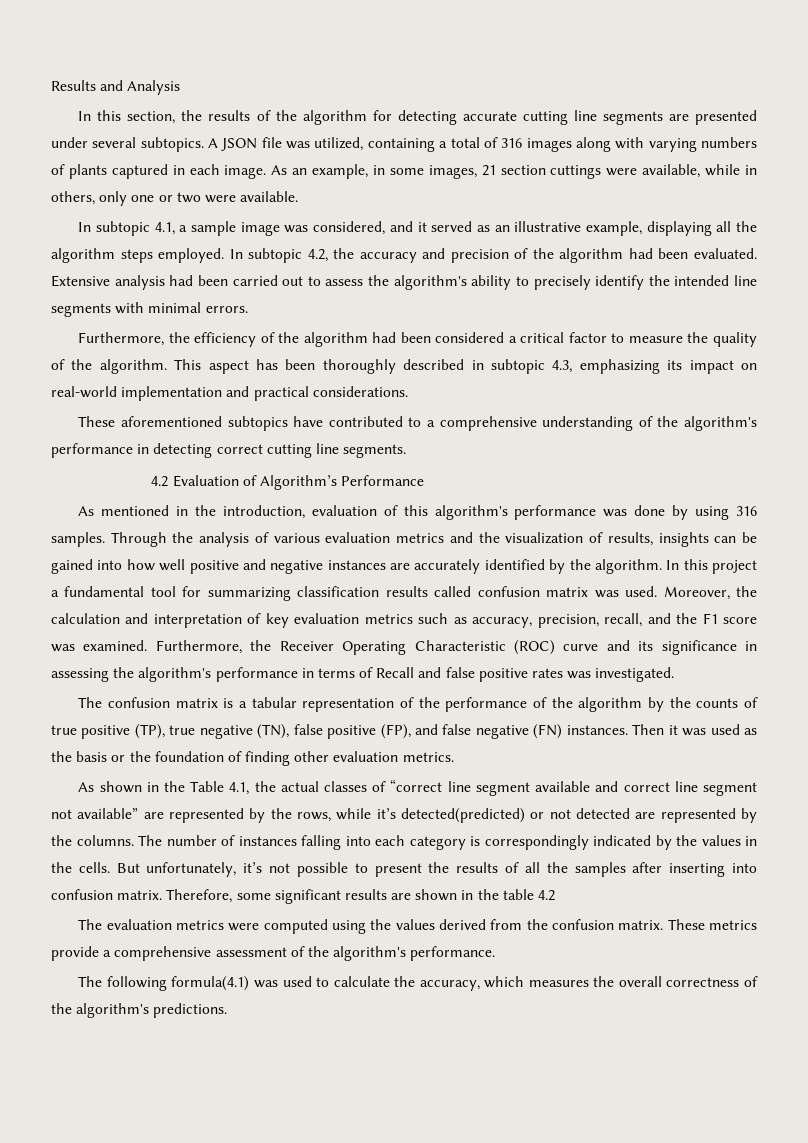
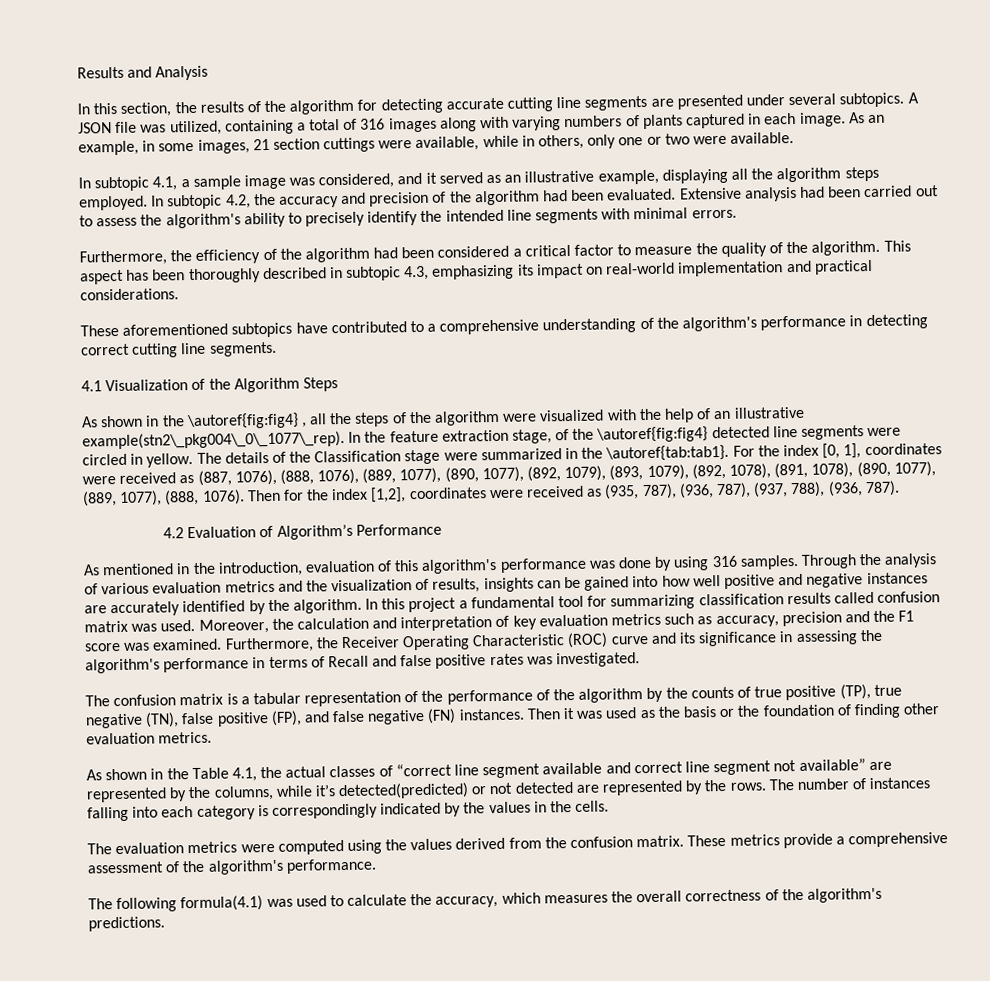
+ 4.1 Visualization of the Algorithm Steps
+ As shown in the \autoref{fig:fig4} , all the steps of the algorithm were visualized with the help of an illustrative example(stn2\_pkg004\_0\_1077\_rep). In the feature extraction stage, of the \autoref{fig:fig4} detected line segments were circled in yellow. The details of the Classification stage were summarized in the \autoref{tab:tab1}. For the index [0, 1], coordinates were received as (887, 1076), (888, 1076), (889, 1077), (890, 1077), (892, 1079), (893, 1079), (892, 1078), (891, 1078), (890, 1077), (889, 1077), (888, 1076). Then for the index [1,2], coordinates were received as (935, 787), (936, 787), (937, 788), (936, 787).
- Moreover, the calculation and interpretation of key evaluation metrics such as accuracy, precision, recall, and the F1 score was examined.
+ Moreover, the calculation and interpretation of key evaluation metrics such as accuracy, precision and the F1 score was examined.
- As shown in the Table 4.1, the actual classes of “correct line segment available and correct line segment not available” are represented by the rows, while it’s detected(predicted) or not detected are represented by the columns.
+ As shown in the Table 4.1, the actual classes of “correct line segment available and correct line segment not available” are represented by the columns, while it’s detected(predicted) or not detected are represented by the rows.
- But unfortunately, it’s not possible to present the results of all the samples after inserting into confusion matrix. Therefore, some significant results are shown in the table 4.2

